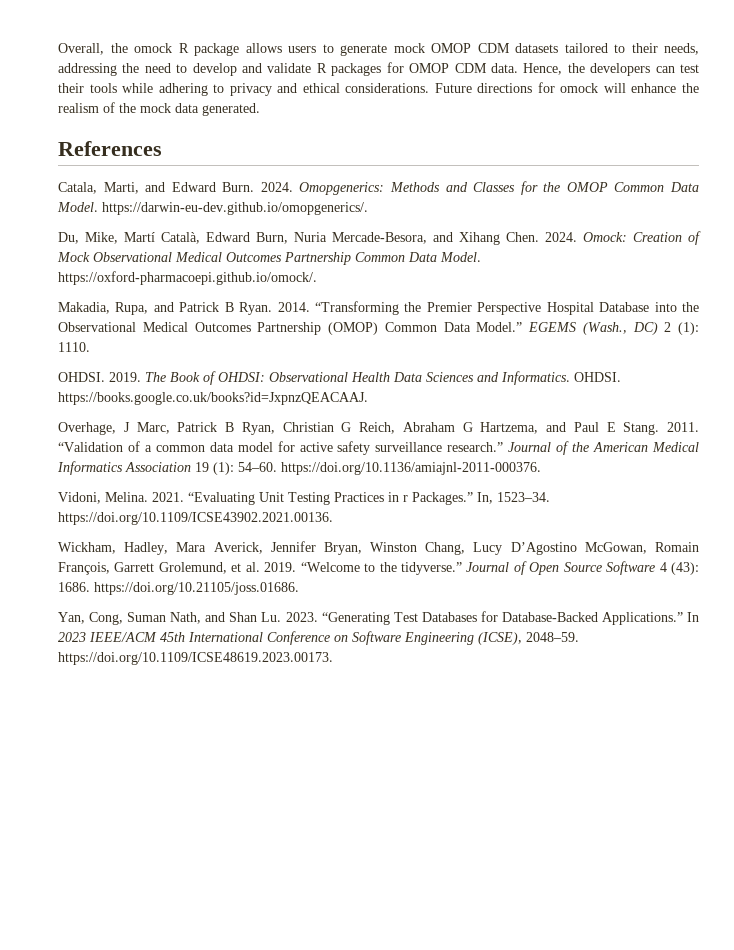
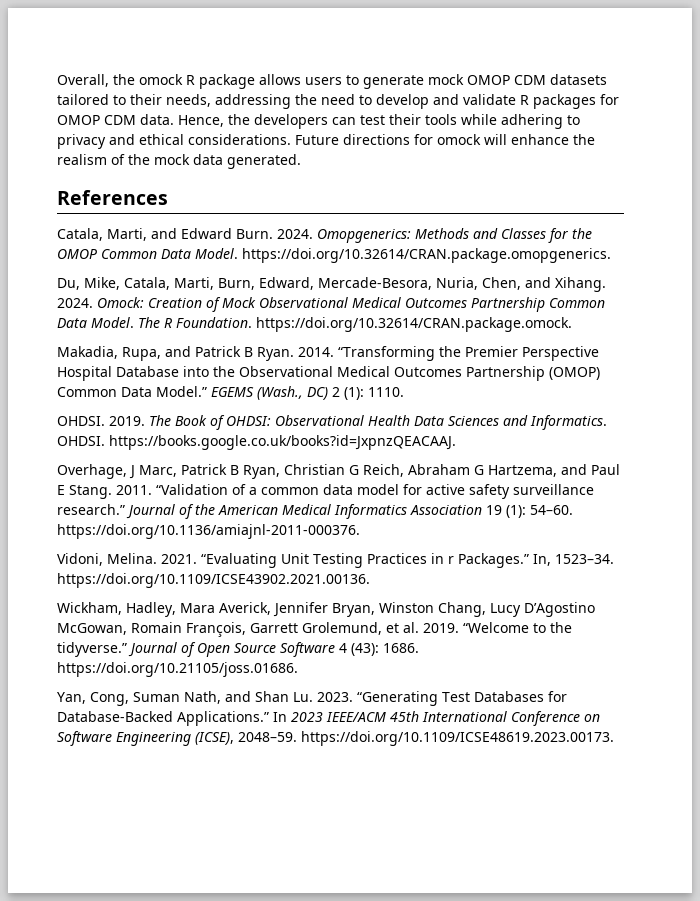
- Omopgenerics: Methods and Classes for the OMOP Common Data Model. https://darwin-eu-dev.github.io/omopgenerics/.
+ Omopgenerics: Methods and Classes for the OMOP Common Data Model. https://doi.org/10.32614/CRAN.package.omopgenerics.
- Du, Mike, Martí Català, Edward Burn, Nuria Mercade-Besora, and Xihang Chen.
+ Du, Mike, Catala, Marti, Burn, Edward, Mercade-Besora, Nuria, Chen, and Xihang.
- Omock: Creation of Mock Observational Medical Outcomes Partnership Common Data Model. https://oxford-pharmacoepi.github.io/omock/.
+ Omock: Creation of Mock Observational Medical Outcomes Partnership Common Data Model. The R Foundation. https://doi.org/10.32614/CRAN.package.omock.

